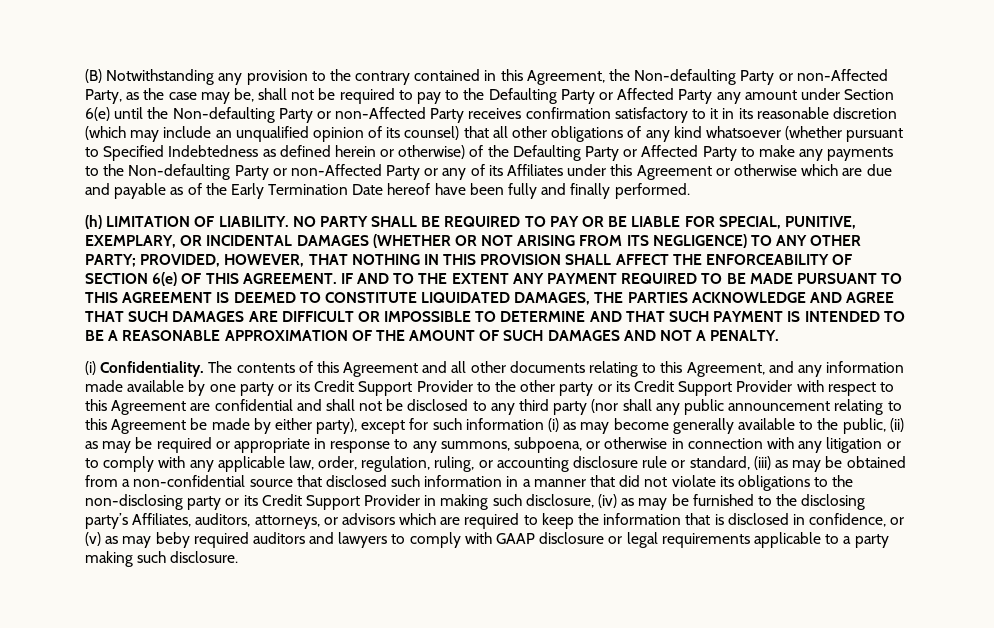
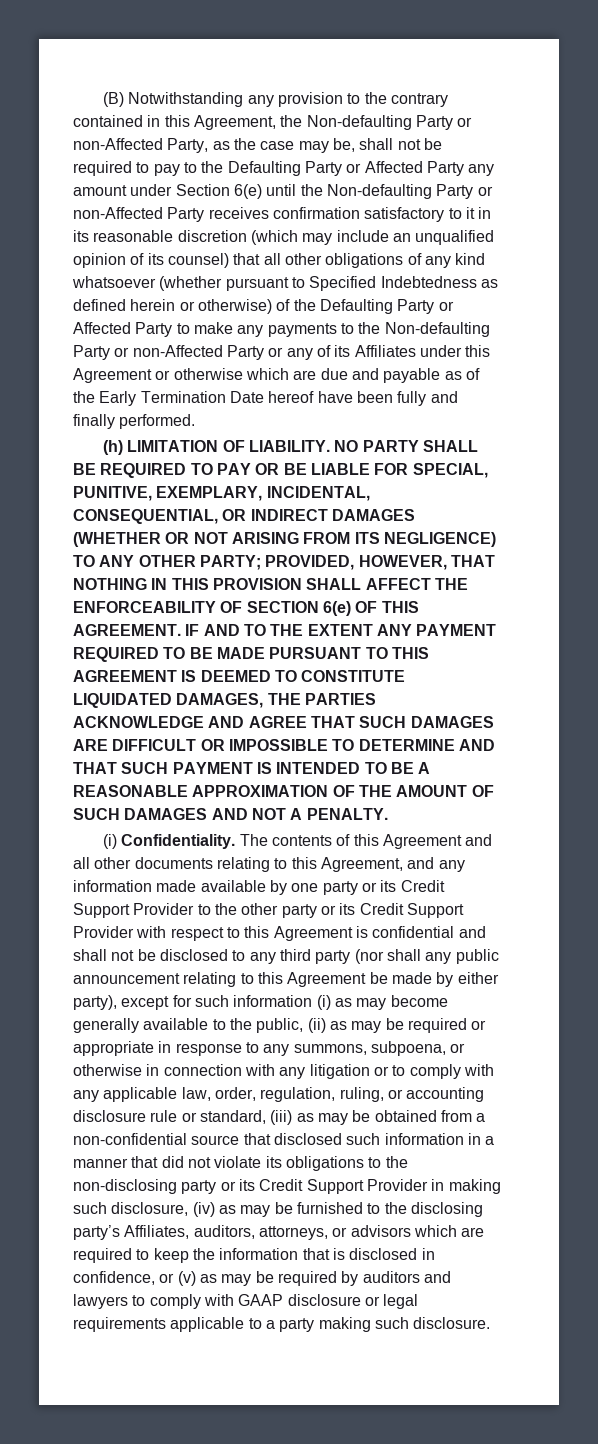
- NO PARTY SHALL BE REQUIRED TO PAY OR BE LIABLE FOR SPECIAL, PUNITIVE, EXEMPLARY, OR INCIDENTAL DAMAGES (WHETHER OR NOT ARISING FROM ITS NEGLIGENCE) TO ANY OTHER PARTY; PROVIDED, HOWEVER, THAT NOTHING IN THIS PROVISION SHALL AFFECT THE ENFORCEABILITY OF SECTION 6(e) OF THIS AGREEMENT.
+ NO PARTY SHALL BE REQUIRED TO PAY OR BE LIABLE FOR SPECIAL, PUNITIVE, EXEMPLARY, INCIDENTAL, CONSEQUENTIAL, OR INDIRECT DAMAGES (WHETHER OR NOT ARISING FROM ITS NEGLIGENCE) TO ANY OTHER PARTY; PROVIDED, HOWEVER, THAT NOTHING IN THIS PROVISION SHALL AFFECT THE ENFORCEABILITY OF SECTION 6(e) OF THIS AGREEMENT.
- The contents of this Agreement and all other documents relating to this Agreement, and any information made available by one party or its Credit Support Provider to the other party or its Credit Support Provider with respect to this Agreement are confidential and shall not be disclosed to any third party (nor shall any public announcement relating to this Agreement be made by either party), except for such information (i) as may become generally available to the public, (ii) as may be required or appropriate in response to any summons, subpoena, or otherwise in connection with any litigation or to comply with any applicable law, order, regulation, ruling, or accounting disclosure rule or standard, (iii) as may be obtained from a non-confidential source that disclosed such information in a manner that did not violate its obligations to the non-disclosing party or its Credit Support Provider in making such disclosure, (iv) as may be furnished to the disclosing party’s Affiliates, auditors, attorneys, or advisors which are required to keep the information that is disclosed in confidence, or (v) as may beby required auditors and lawyers to comply with GAAP disclosure or legal requirements applicable to a party making such disclosure.
+ The contents of this Agreement and all other documents relating to this Agreement, and any information made available by one party or its Credit Support Provider to the other party or its Credit Support Provider with respect to this Agreement is confidential and shall not be disclosed to any third party (nor shall any public announcement relating to this Agreement be made by either party), except for such information (i) as may become generally available to the public, (ii) as may be required or appropriate in response to any summons, subpoena, or otherwise in connection with any litigation or to comply with any applicable law, order, regulation, ruling, or accounting disclosure rule or standard, (iii) as may be obtained from a non-confidential source that disclosed such information in a manner that did not violate its obligations to the non-disclosing party or its Credit Support Provider in making such disclosure, (iv) as may be furnished to the disclosing party’s Affiliates, auditors, attorneys, or advisors which are required to keep the information that is disclosed in confidence, or (v) as may be required by auditors and lawyers to comply with GAAP disclosure or legal requirements applicable to a party making such disclosure.

